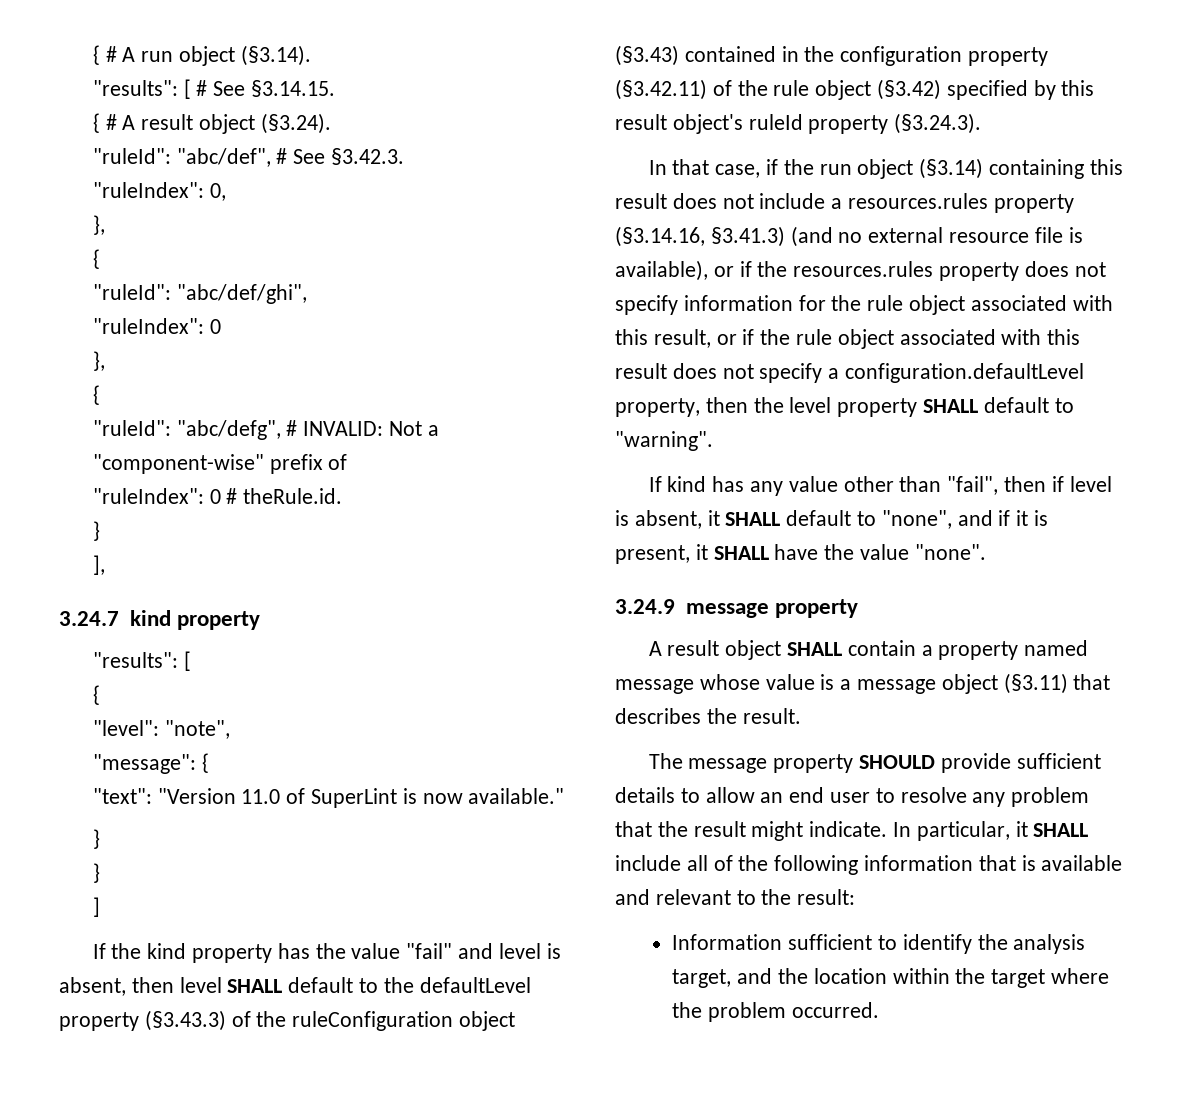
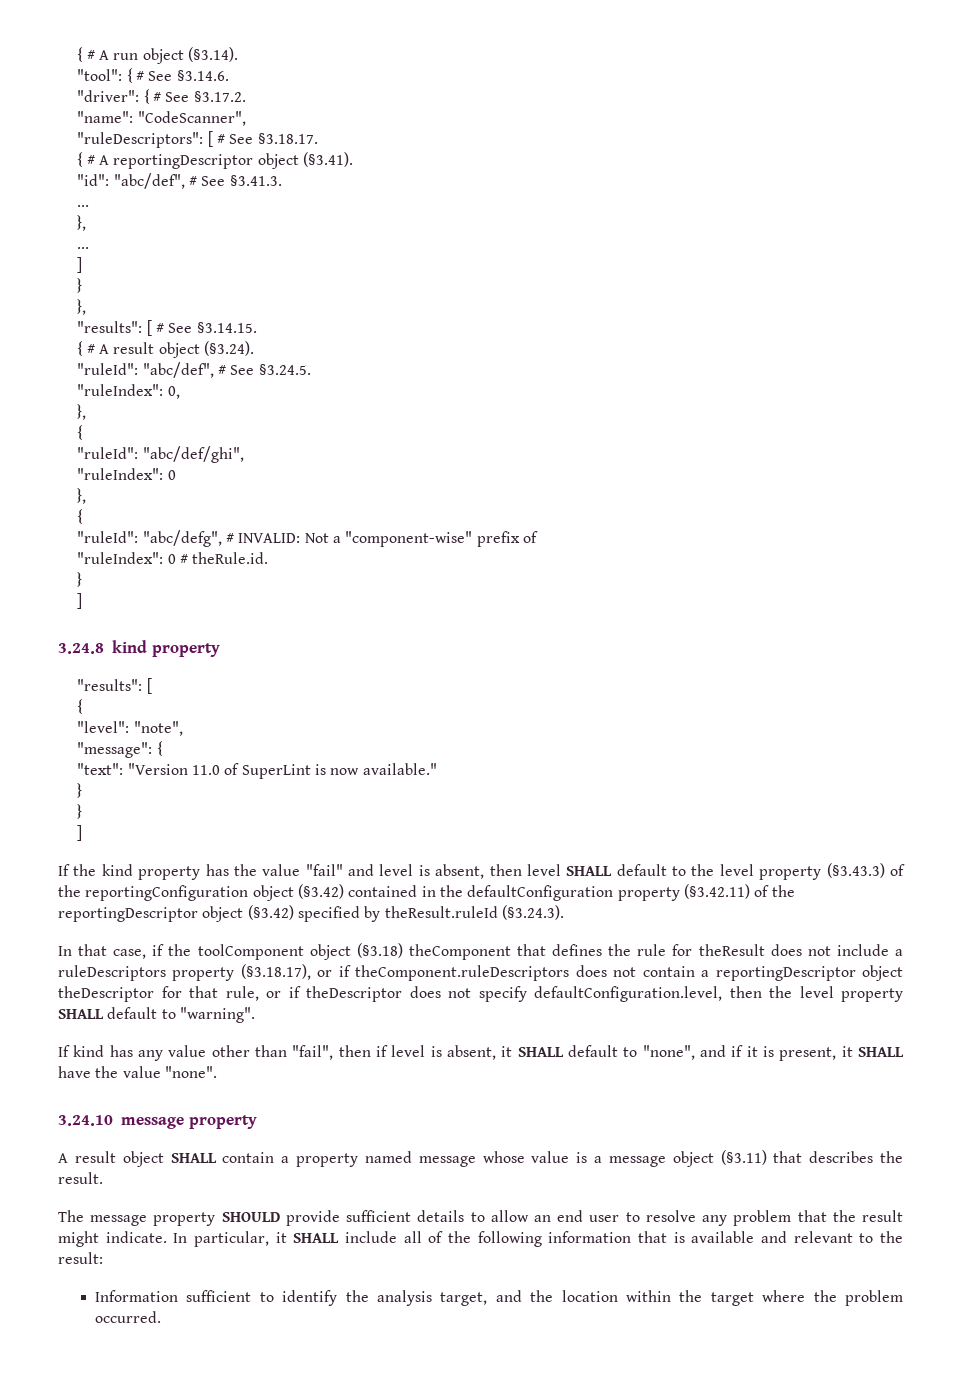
+ "tool": { # See §3.14.6.
+ "driver": { # See §3.17.2.
+ "name": "CodeScanner",
+ "ruleDescriptors": [ # See §3.18.17.
+ { # A reportingDescriptor object (§3.41).
+ "id": "abc/def", # See §3.41.3.
+ ...
+ },
+ ...
+ ]
+ }
+ },
- "ruleId": "abc/def", # See §3.42.3.
+ "ruleId": "abc/def", # See §3.24.5.
  "ruleIndex": 0 # theRule.id.
  }
- ],
- 3.24.7 kind property
+ ]
+ 3.24.8 kind property
- If the kind property has the value "fail" and level is absent, then level SHALL default to the defaultLevel property (§3.43.3) of the ruleConfiguration object (§3.43) contained in the configuration property (§3.42.11) of the rule object (§3.42) specified by this result object's ruleId property (§3.24.3).
+ If the kind property has the value "fail" and level is absent, then level SHALL default to the level property (§3.43.3) of the reportingConfiguration object (§3.42) contained in the defaultConfiguration property (§3.42.11) of the reportingDescriptor object (§3.42) specified by theResult.ruleId (§3.24.3).
- In that case, if the run object (§3.14) containing this result does not include a resources.rules property (§3.14.16, §3.41.3) (and no external resource file is available), or if the resources.rules property does not specify information for the rule object associated with this result, or if the rule object associated with this result does not specify a configuration.defaultLevel property, then the level property SHALL default to "warning".
+ In that case, if the toolComponent object (§3.18) theComponent that defines the rule for theResult does not include a ruleDescriptors property (§3.18.17), or if theComponent.ruleDescriptors does not contain a reportingDescriptor object theDescriptor for that rule, or if theDescriptor does not specify defaultConfiguration.level, then the level property SHALL default to "warning".
- 3.24.9 message property
+ 3.24.10 message property

